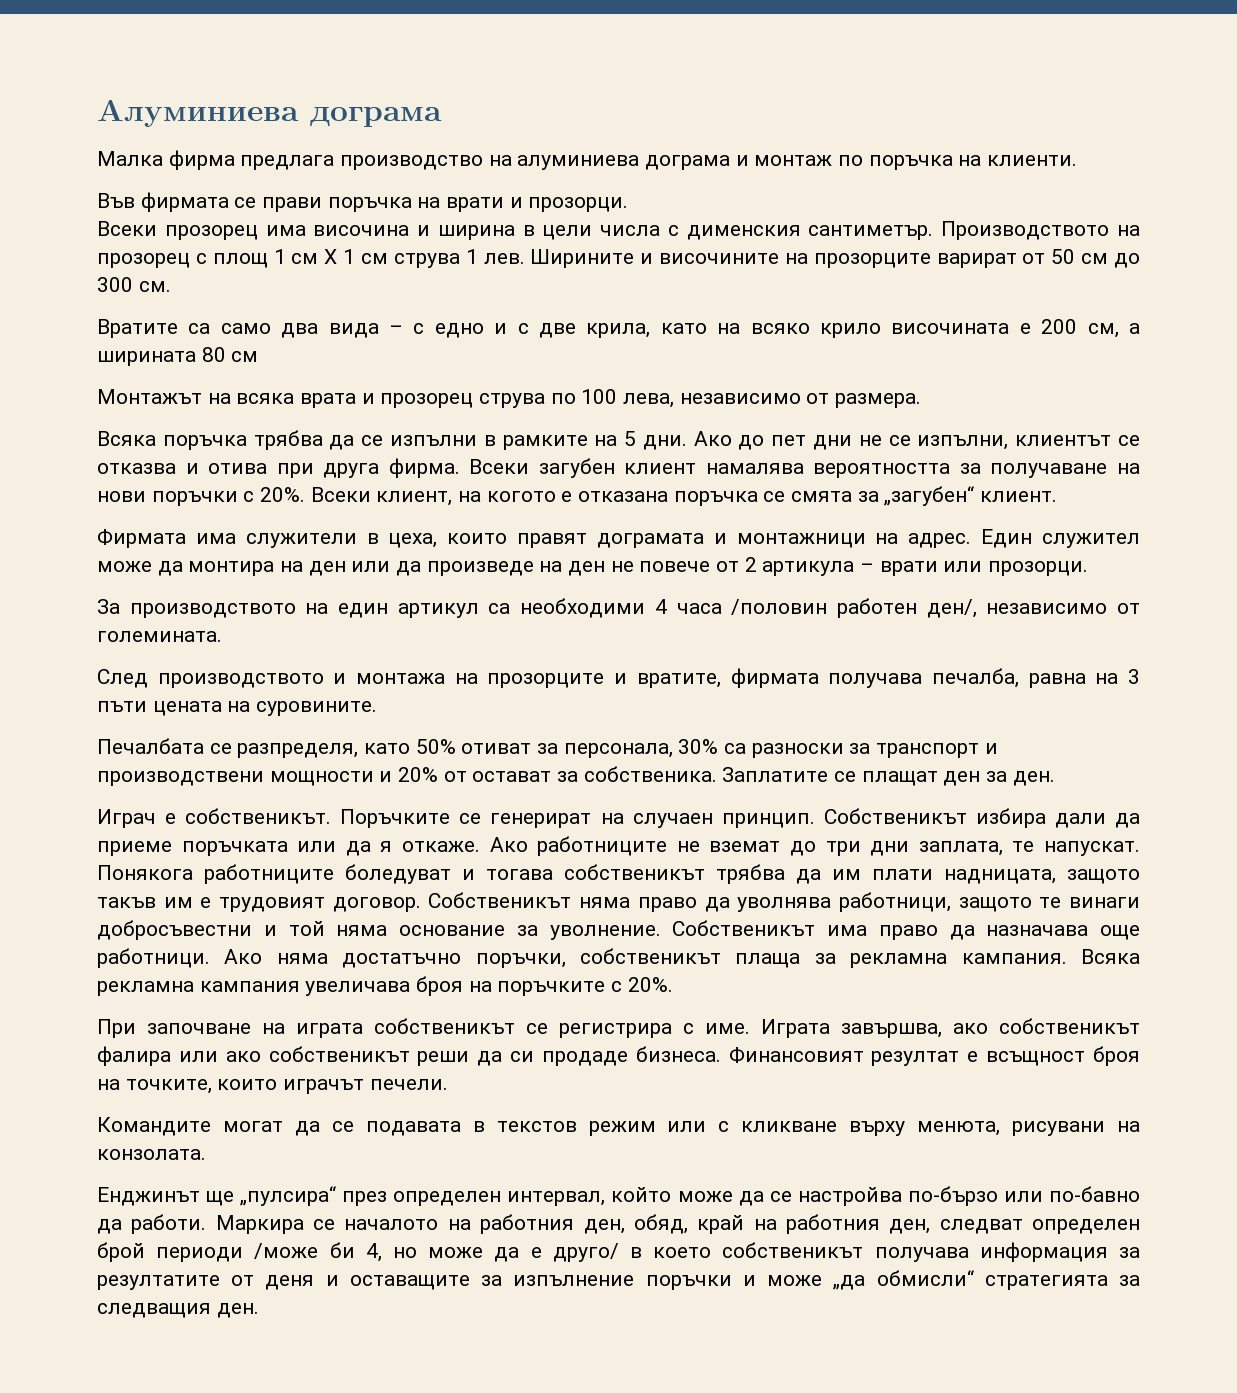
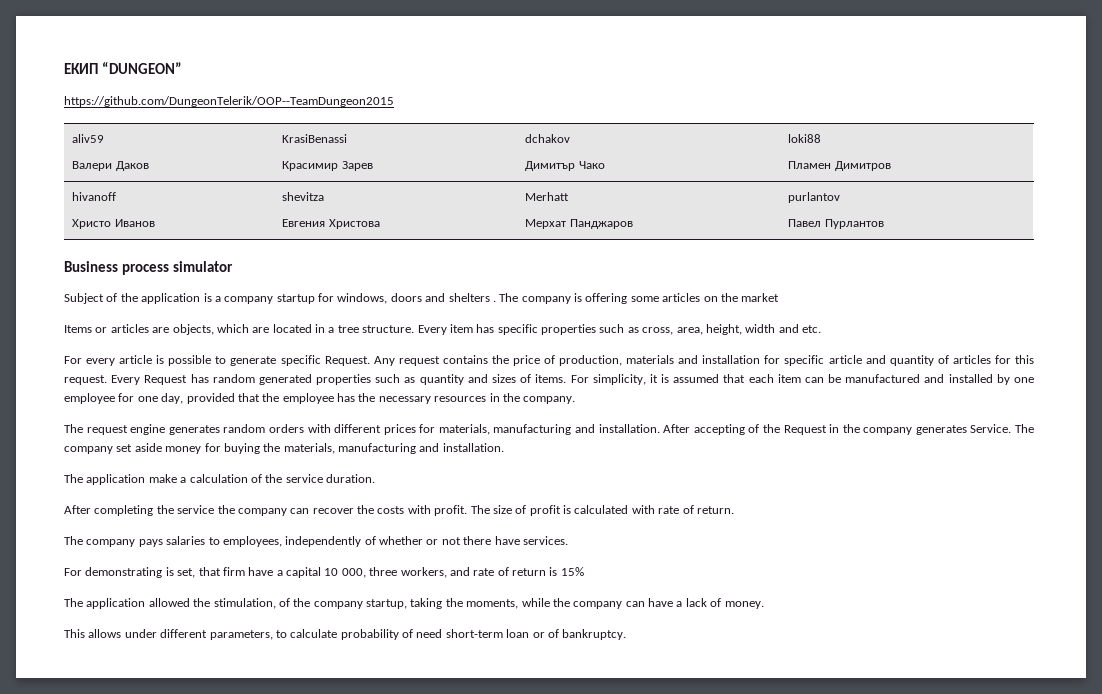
- Алуминиева дограма
- Малка фирма предлага производство на алуминиева дограма и монтаж по поръчка на клиенти.
- Във фирмата се прави поръчка на врати и прозорци.
- Всеки прозорец има височина и ширина в цели числа с дименския сантиметър. Производството на прозорец с площ 1 см Х 1 см струва 1 лев. Ширините и височините на прозорците варират от 50 см до 300 см.
- Вратите са само два вида – с едно и с две крила, като на всяко крило височината е 200 см, а ширината 80 см
- Монтажът на всяка врата и прозорец струва по 100 лева, независимо от размера.
- Всяка поръчка трябва да се изпълни в рамките на 5 дни. Ако до пет дни не се изпълни, клиентът се отказва и отива при друга фирма. Всеки загубен клиент намалява вероятността за получаване на нови поръчки с 20%. Всеки клиент, на когото е отказана поръчка се смята за „загубен“ клиент.
- Фирмата има служители в цеха, които правят дограмата и монтажници на адрес. Един служител може да монтира на ден или да произведе на ден не повече от 2 артикула – врати или прозорци.
- За производството на един артикул са необходими 4 часа /половин работен ден/, независимо от големината.
- След производството и монтажа на прозорците и вратите, фирмата получава печалба, равна на 3 пъти цената на суровините.
- Печалбата се разпределя, като 50% отиват за персонала, 30% са разноски за транспорт и производствени мощности и 20% от остават за собственика. Заплатите се плащат ден за ден.
- Играч е собственикът. Поръчките се генерират на случаен принцип. Собственикът избира дали да приеме поръчката или да я откаже. Ако работниците не вземат до три дни заплата, те напускат. Понякога работниците боледуват и тогава собственикът трябва да им плати надницата, защото такъв им е трудовият договор. Собственикът няма право да уволнява работници, защото те винаги добросъвестни и той няма основание за уволнение. Собственикът има право да назначава още работници. Ако няма достатъчно поръчки, собственикът плаща за рекламна кампания. Всяка рекламна кампания увеличава броя на поръчките с 20%.
- При започване на играта собственикът се регистрира с име. Играта завършва, ако собственикът фалира или ако собственикът реши да си продаде бизнеса. Финансовият резултат е всъщност броя на точките, които играчът печели.
- Командите могат да се подавата в текстов режим или с кликване върху менюта, рисувани на конзолата.
- Енджинът ще „пулсира“ през определен интервал, който може да се настройва по-бързо или по-бавно да работи. Маркира се началото на работния ден, обяд, край на работния ден, следват определен брой периоди /може би 4, но може да е друго/ в което собственикът получава информация за резултатите от деня и оставащите за изпълнение поръчки и може „да обмисли“ стратегията за следващия ден.
+ ЕКИП “DUNGEON”
+ https://github.com/DungeonTelerik/OOP--TeamDungeon2015
+ aliv59
+ Валери Даков | KrasiBenassi
+ Красимир Зарев | dchakov
+ Димитър Чако | loki88
+ Пламен Димитров
+ hivanoff
+ Христо Иванов | shevitza
+ Евгения Христова | Merhatt
+ Мерхат Панджаров | purlantov
+ Павел Пурлантов
+ Business process simulator
+ Subject of the application is a company startup for windows, doors and shelters . The company is offering some articles on the market
+ Items or articles are objects, which are located in a tree structure. Every item has specific properties such as cross, area, height, width and etc.
+ For every article is possible to generate specific Request. Any request contains the price of production, materials and installation for specific article and quantity of articles for this request. Every Request has random generated properties such as quantity and sizes of items. For simplicity, it is assumed that each item can be manufactured and installed by one employee for one day, provided that the employee has the necessary resources in the company.
+ The request engine generates random orders with different prices for materials, manufacturing and installation. After accepting of the Request in the company generates Service. The company set aside money for buying the materials, manufacturing and installation.
+ The application make a calculation of the service duration.
+ After completing the service the company can recover the costs with profit. The size of profit is calculated with rate of return.
+ The company pays salaries to employees, independently of whether or not there have services.
+ For demonstrating is set, that firm have a capital 10 000, three workers, and rate of return is 15%
+ The application allowed the stimulation, of the company startup, taking the moments, while the company can have a lack of money.
+ This allows under different parameters, to calculate probability of need short-term loan or of bankruptcy.

